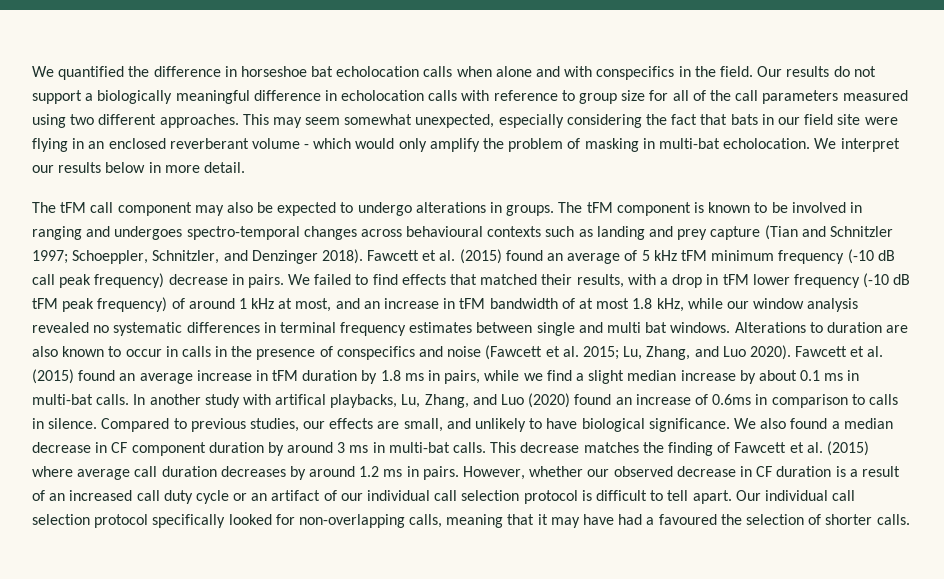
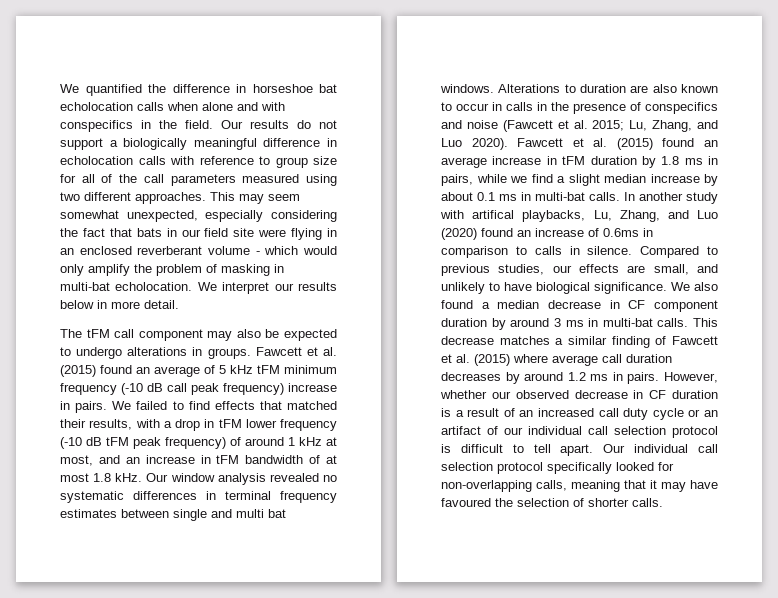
- The tFM component is known to be involved in ranging and undergoes spectro-temporal changes across behavioural contexts such as landing and prey capture (Tian and Schnitzler 1997; Schoeppler, Schnitzler, and Denzinger 2018).
- Fawcett et al. (2015) found an average of 5 kHz tFM minimum frequency (-10 dB call peak frequency) decrease in pairs.
+ Fawcett et al. (2015) found an average of 5 kHz tFM minimum frequency (-10 dB call peak frequency) increase in pairs.
- We failed to find effects that matched their results, with a drop in tFM lower frequency (-10 dB tFM peak frequency) of around 1 kHz at most, and an increase in tFM bandwidth of at most 1.8 kHz, while our window analysis revealed no systematic differences in terminal frequency estimates between single and multi bat windows.
+ We failed to find effects that matched their results, with a drop in tFM lower frequency (-10 dB tFM peak frequency) of around 1 kHz at most, and an increase in tFM bandwidth of at most 1.8 kHz. Our window analysis revealed no systematic differences in terminal frequency estimates between single and multi bat windows.
- This decrease matches the finding of Fawcett et al. (2015) where average call duration decreases by around 1.2 ms in pairs.
+ This decrease matches a similar finding of Fawcett et al. (2015) where average call duration decreases by around 1.2 ms in pairs.
- Our individual call selection protocol specifically looked for non-overlapping calls, meaning that it may have had a favoured the selection of shorter calls.
+ Our individual call selection protocol specifically looked for non-overlapping calls, meaning that it may have favoured the selection of shorter calls.

